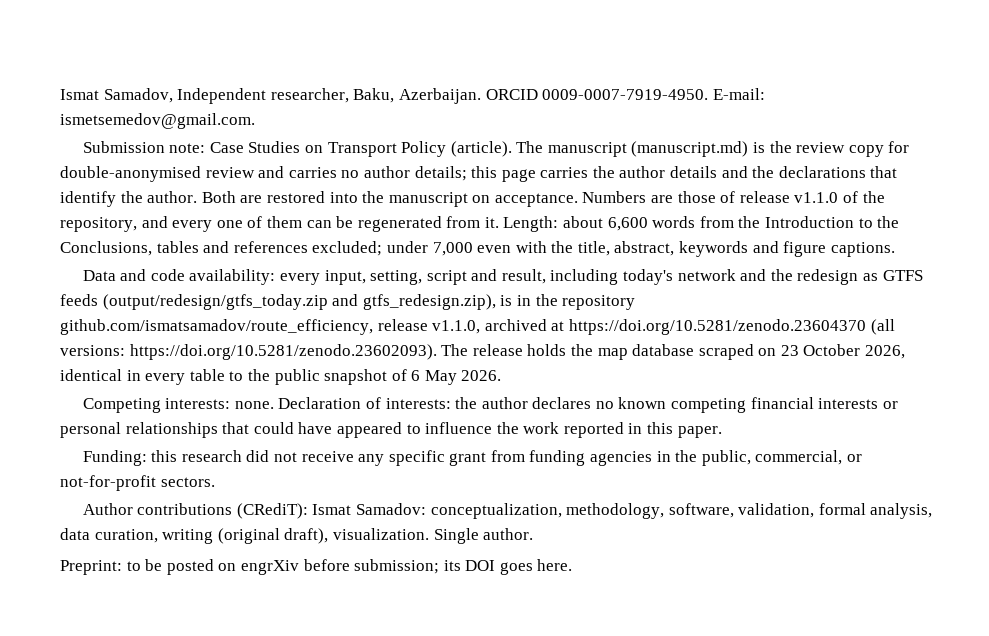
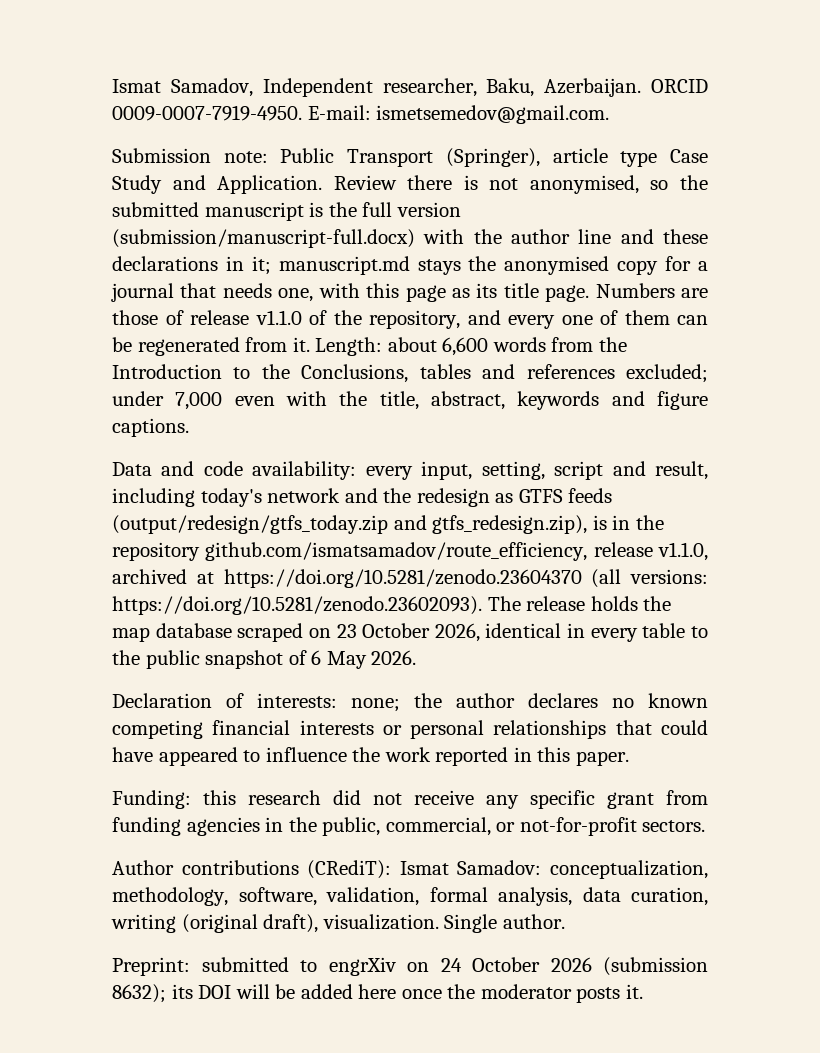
- Submission note: Case Studies on Transport Policy (article). The manuscript (manuscript.md) is the review copy for double-anonymised review and carries no author details; this page carries the author details and the declarations that identify the author. Both are restored into the manuscript on acceptance.
+ Submission note: Public Transport (Springer), article type Case Study and Application. Review there is not anonymised, so the submitted manuscript is the full version (submission/manuscript-full.docx) with the author line and these declarations in it; manuscript.md stays the anonymised copy for a journal that needs one, with this page as its title page.
- Competing interests: none. Declaration of interests: the author declares no known competing financial interests or personal relationships that could have appeared to influence the work reported in this paper.
+ Declaration of interests: none; the author declares no known competing financial interests or personal relationships that could have appeared to influence the work reported in this paper.
- Preprint: to be posted on engrXiv before submission; its DOI goes here.
+ Preprint: submitted to engrXiv on 24 October 2026 (submission 8632); its DOI will be added here once the moderator posts it.

